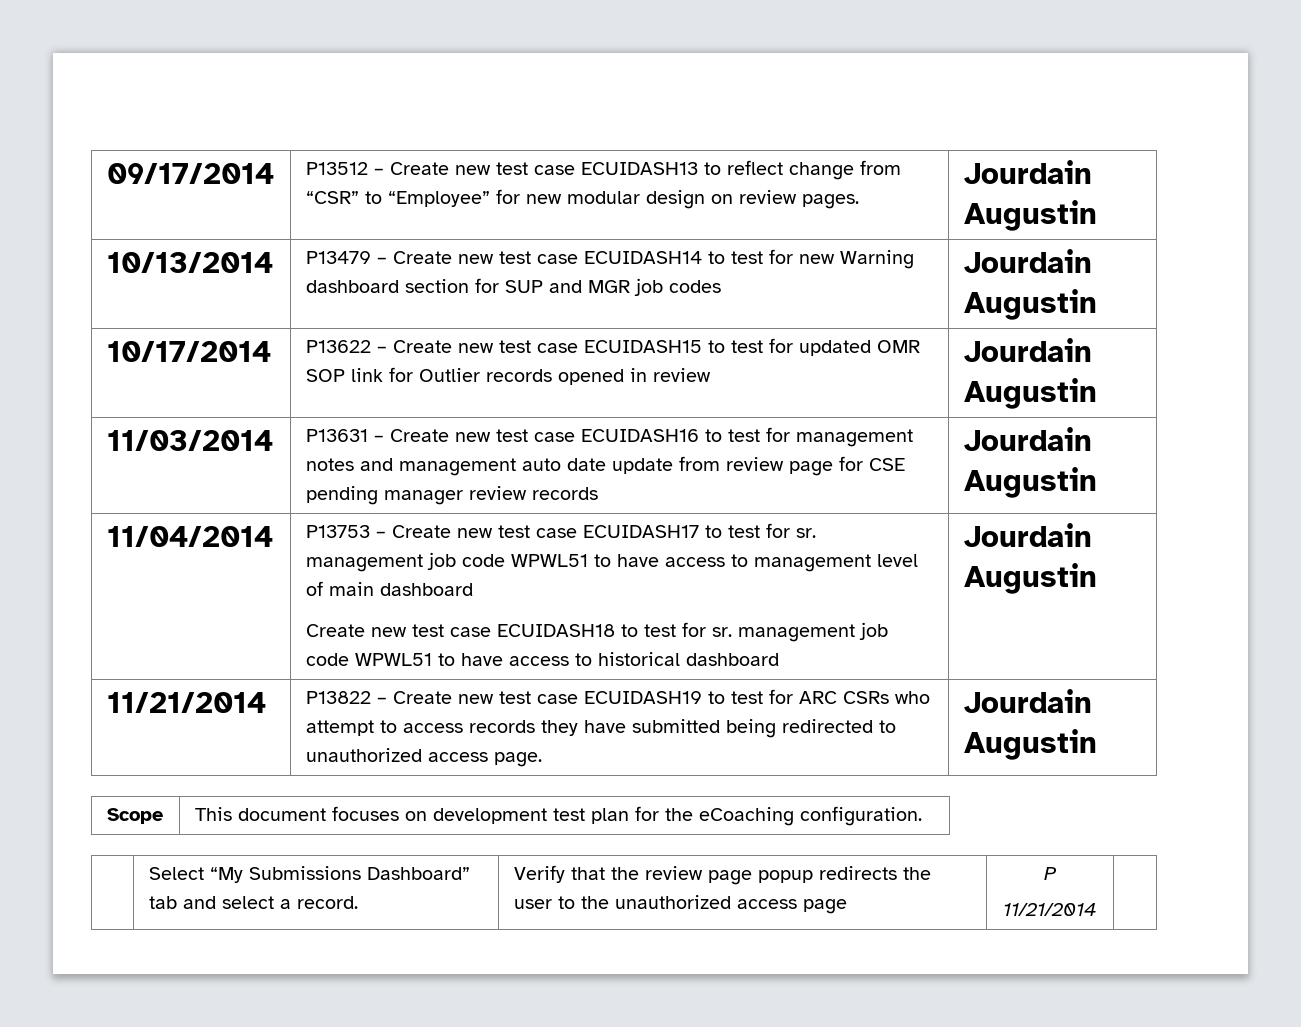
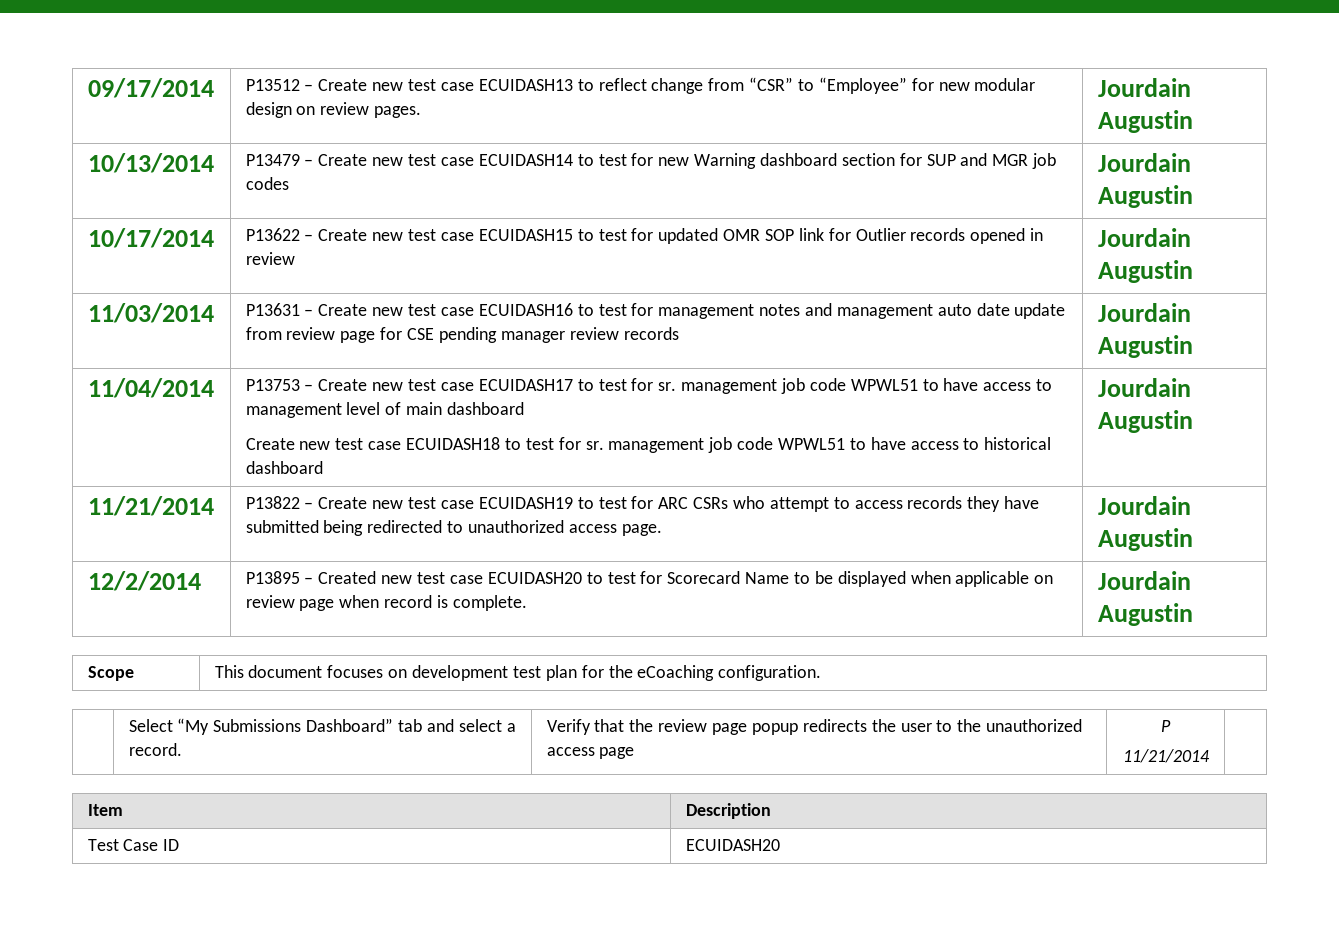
+ 12/2/2014 | P13895 – Created new test case ECUIDASH20 to test for Scorecard Name to be displayed when applicable on review page when record is complete. | Jourdain Augustin
+ Item | Description
+ Test Case ID | ECUIDASH20

